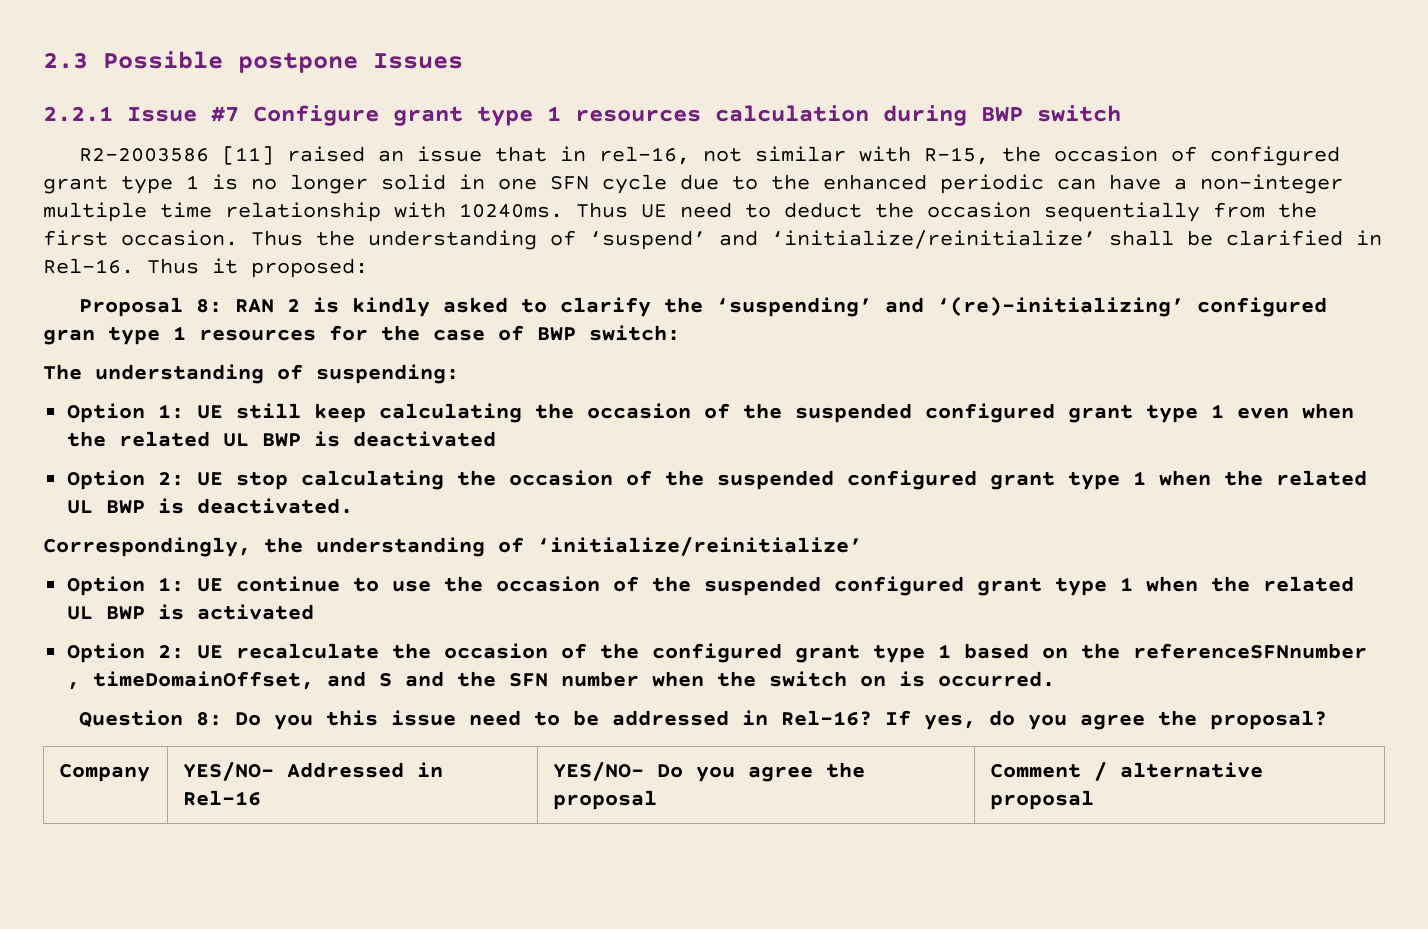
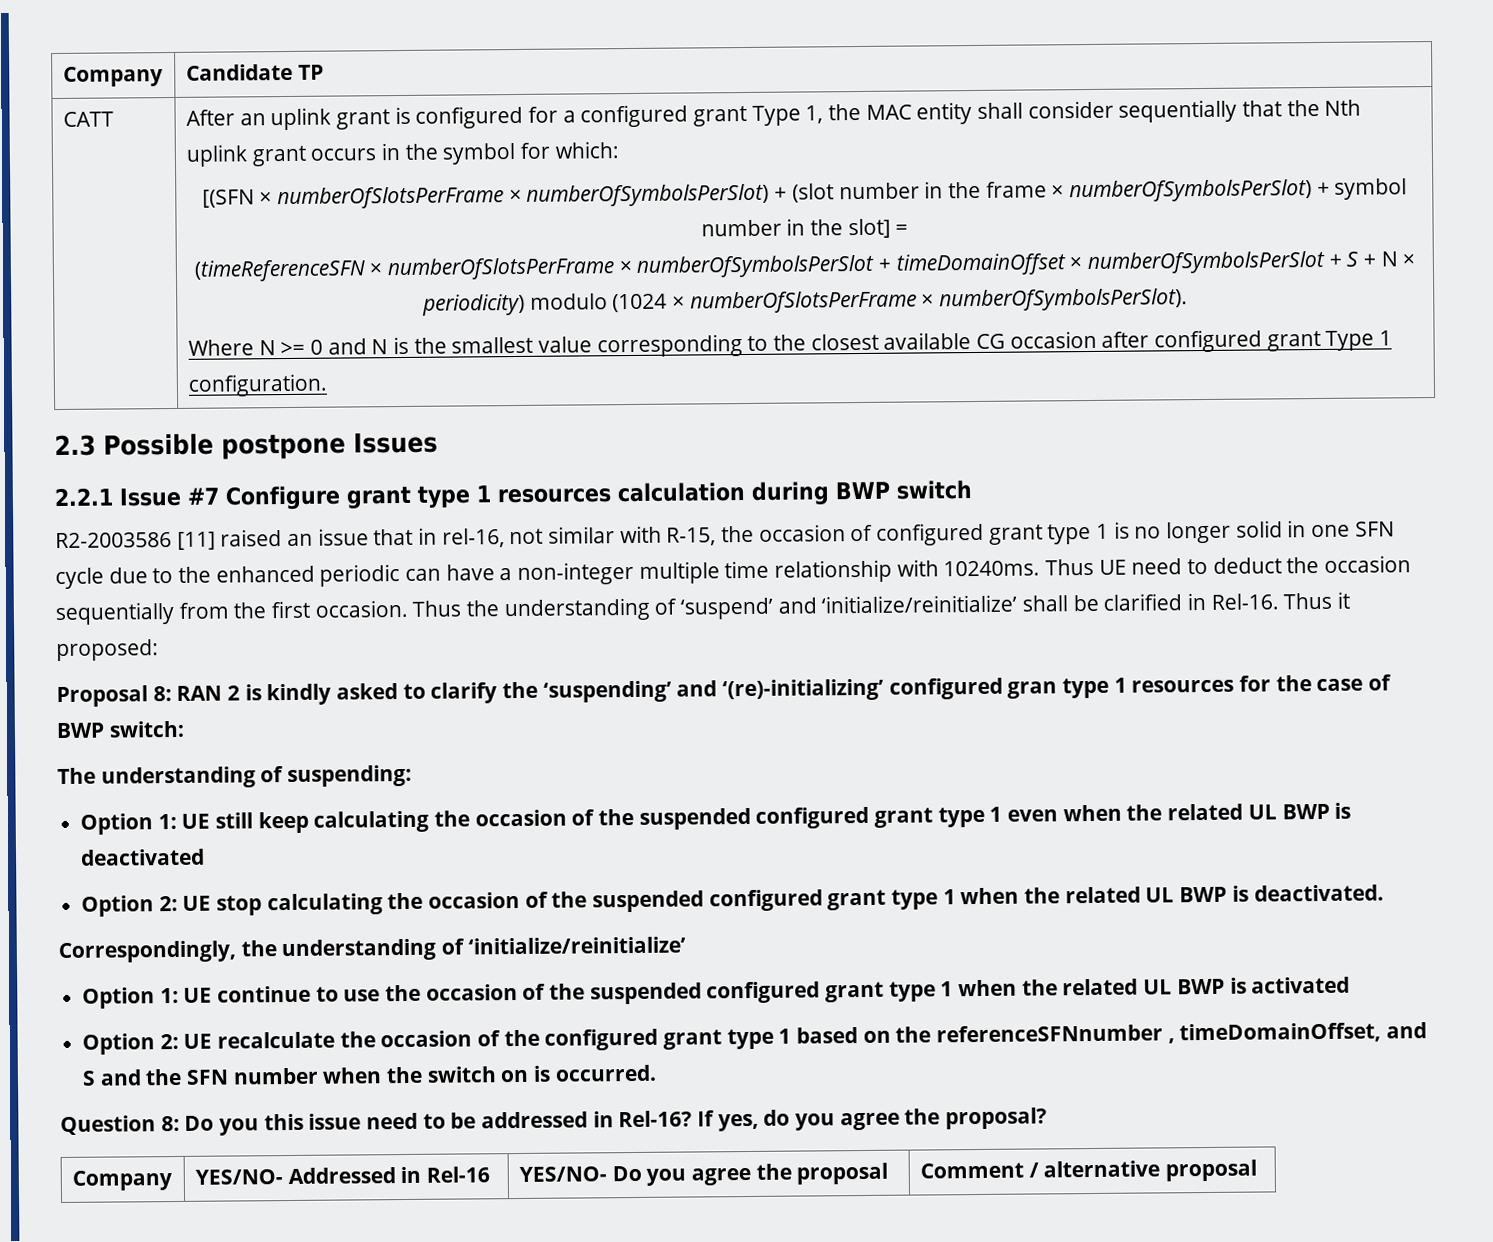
+ Company | Candidate TP
+ CATT | After an uplink grant is configured for a configured grant Type 1, the MAC entity shall consider sequentially that the Nth uplink grant occurs in the symbol for which:
+ [(SFN × numberOfSlotsPerFrame × numberOfSymbolsPerSlot) + (slot number in the frame × numberOfSymbolsPerSlot) + symbol number in the slot] =
+ (timeReferenceSFN × numberOfSlotsPerFrame × numberOfSymbolsPerSlot + timeDomainOffset × numberOfSymbolsPerSlot + S + N × periodicity) modulo (1024 × numberOfSlotsPerFrame × numberOfSymbolsPerSlot).
+ Where N >= 0 and N is the smallest value corresponding to the closest available CG occasion after configured grant Type 1 configuration.

